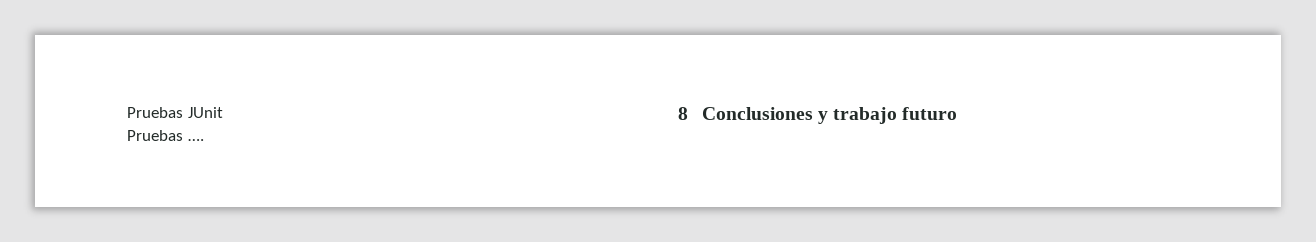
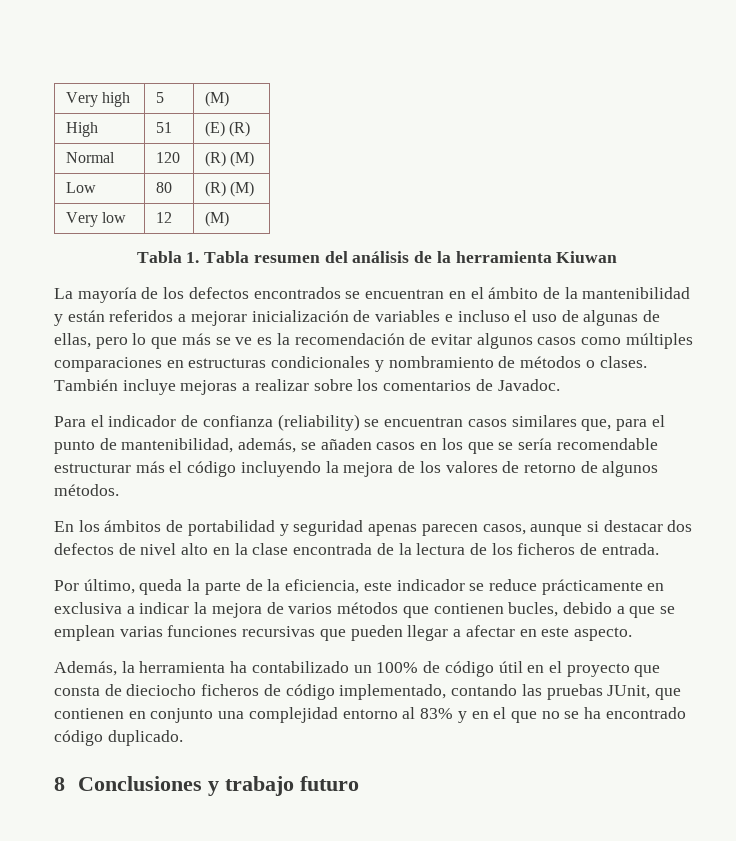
- Pruebas JUnit
- Pruebas ….
+ Very high | 5 | (M)
+ High | 51 | (E) (R)
+ Normal | 120 | (R) (M)
+ Low | 80 | (R) (M)
+ Very low | 12 | (M)
+ Tabla 1. Tabla resumen del análisis de la herramienta Kiuwan
+ La mayoría de los defectos encontrados se encuentran en el ámbito de la mantenibilidad y están referidos a mejorar inicialización de variables e incluso el uso de algunas de ellas, pero lo que más se ve es la recomendación de evitar algunos casos como múltiples comparaciones en estructuras condicionales y nombramiento de métodos o clases. También incluye mejoras a realizar sobre los comentarios de Javadoc.
+ Para el indicador de confianza (reliability) se encuentran casos similares que, para el punto de mantenibilidad, además, se añaden casos en los que se sería recomendable estructurar más el código incluyendo la mejora de los valores de retorno de algunos métodos.
+ En los ámbitos de portabilidad y seguridad apenas parecen casos, aunque si destacar dos defectos de nivel alto en la clase encontrada de la lectura de los ficheros de entrada.
+ Por último, queda la parte de la eficiencia, este indicador se reduce prácticamente en exclusiva a indicar la mejora de varios métodos que contienen bucles, debido a que se emplean varias funciones recursivas que pueden llegar a afectar en este aspecto.
+ Además, la herramienta ha contabilizado un 100% de código útil en el proyecto que consta de dieciocho ficheros de código implementado, contando las pruebas JUnit, que contienen en conjunto una complejidad entorno al 83% y en el que no se ha encontrado código duplicado.

